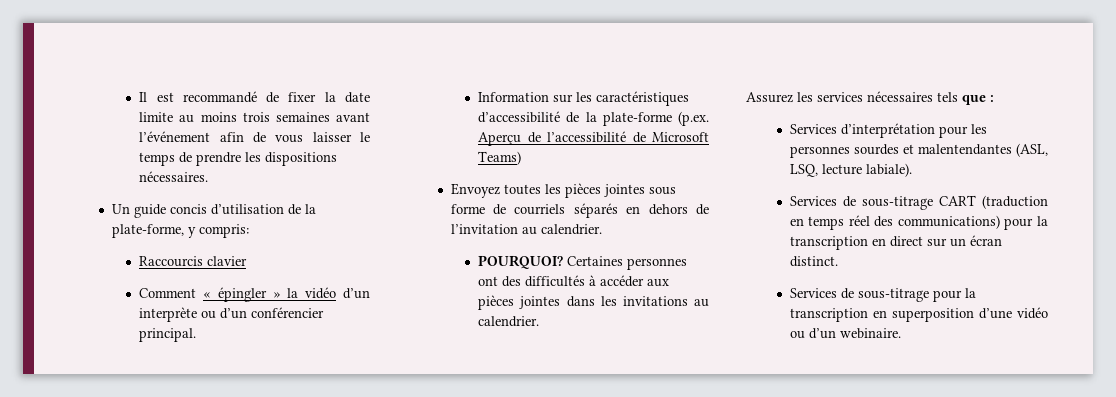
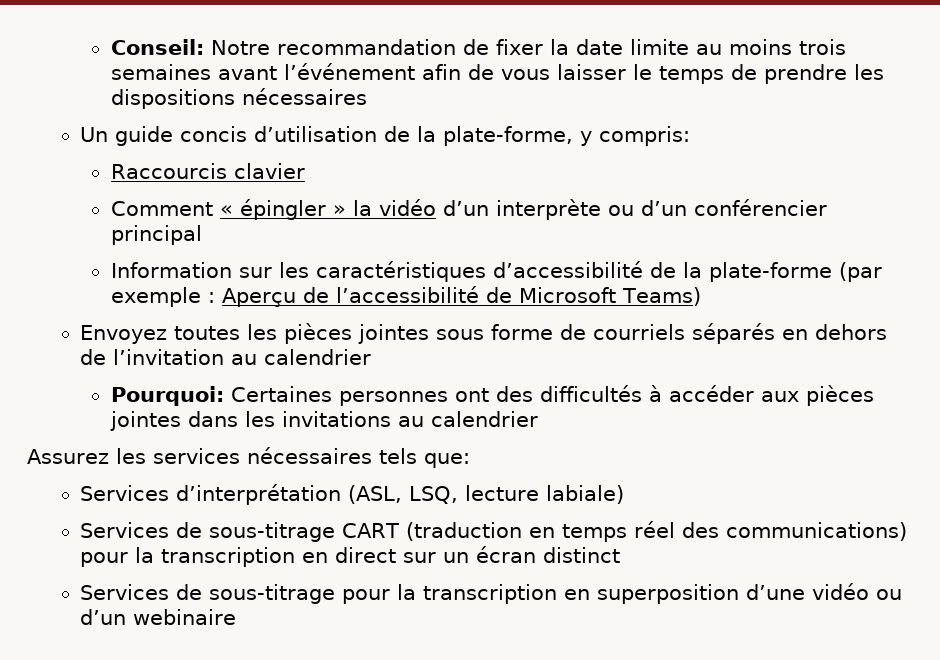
- Il est recommandé de fixer la date limite au moins trois semaines avant l’événement afin de vous laisser le temps de prendre les dispositions nécessaires.
+ Conseil: Notre recommandation de fixer la date limite au moins trois semaines avant l’événement afin de vous laisser le temps de prendre les dispositions nécessaires
- Comment « épingler » la vidéo d’un interprète ou d’un conférencier principal.
+ Comment « épingler » la vidéo d’un interprète ou d’un conférencier principal
- Information sur les caractéristiques d’accessibilité de la plate-forme (p.ex. Aperçu de l’accessibilité de Microsoft Teams)
+ Information sur les caractéristiques d’accessibilité de la plate-forme (par exemple : Aperçu de l’accessibilité de Microsoft Teams)
- Envoyez toutes les pièces jointes sous forme de courriels séparés en dehors de l’invitation au calendrier.
- POURQUOI? Certaines personnes ont des difficultés à accéder aux pièces jointes dans les invitations au calendrier.
+ Envoyez toutes les pièces jointes sous forme de courriels séparés en dehors de l’invitation au calendrier
+ Pourquoi: Certaines personnes ont des difficultés à accéder aux pièces jointes dans les invitations au calendrier
- Assurez les services nécessaires tels que :
+ Assurez les services nécessaires tels que:
- Services d’interprétation pour les personnes sourdes et malentendantes (ASL, LSQ, lecture labiale).
+ Services d’interprétation (ASL, LSQ, lecture labiale)
- Services de sous-titrage CART (traduction en temps réel des communications) pour la transcription en direct sur un écran distinct.
+ Services de sous-titrage CART (traduction en temps réel des communications) pour la transcription en direct sur un écran distinct
- Services de sous-titrage pour la transcription en superposition d’une vidéo ou d’un webinaire.
+ Services de sous-titrage pour la transcription en superposition d’une vidéo ou d’un webinaire

